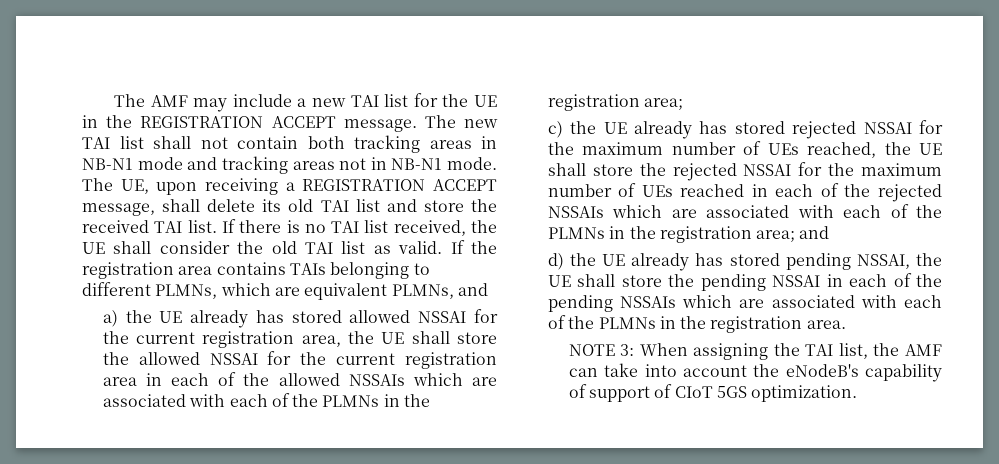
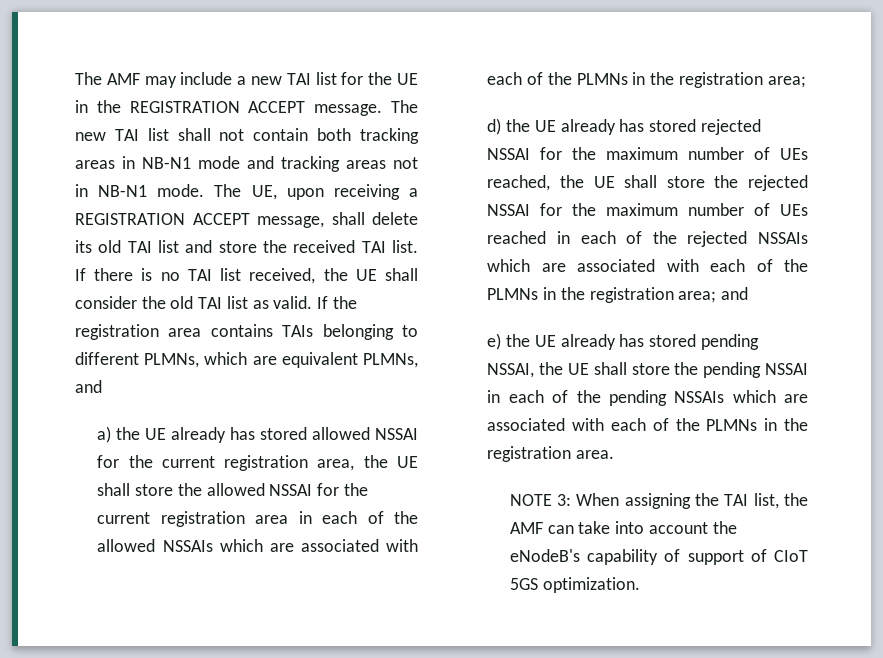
- c) the UE already has stored rejected NSSAI for the maximum number of UEs reached, the UE shall store the rejected NSSAI for the maximum number of UEs reached in each of the rejected NSSAIs which are associated with each of the PLMNs in the registration area; and
+ d) the UE already has stored rejected NSSAI for the maximum number of UEs reached, the UE shall store the rejected NSSAI for the maximum number of UEs reached in each of the rejected NSSAIs which are associated with each of the PLMNs in the registration area; and
- d) the UE already has stored pending NSSAI, the UE shall store the pending NSSAI in each of the pending NSSAIs which are associated with each of the PLMNs in the registration area.
+ e) the UE already has stored pending NSSAI, the UE shall store the pending NSSAI in each of the pending NSSAIs which are associated with each of the PLMNs in the registration area.

